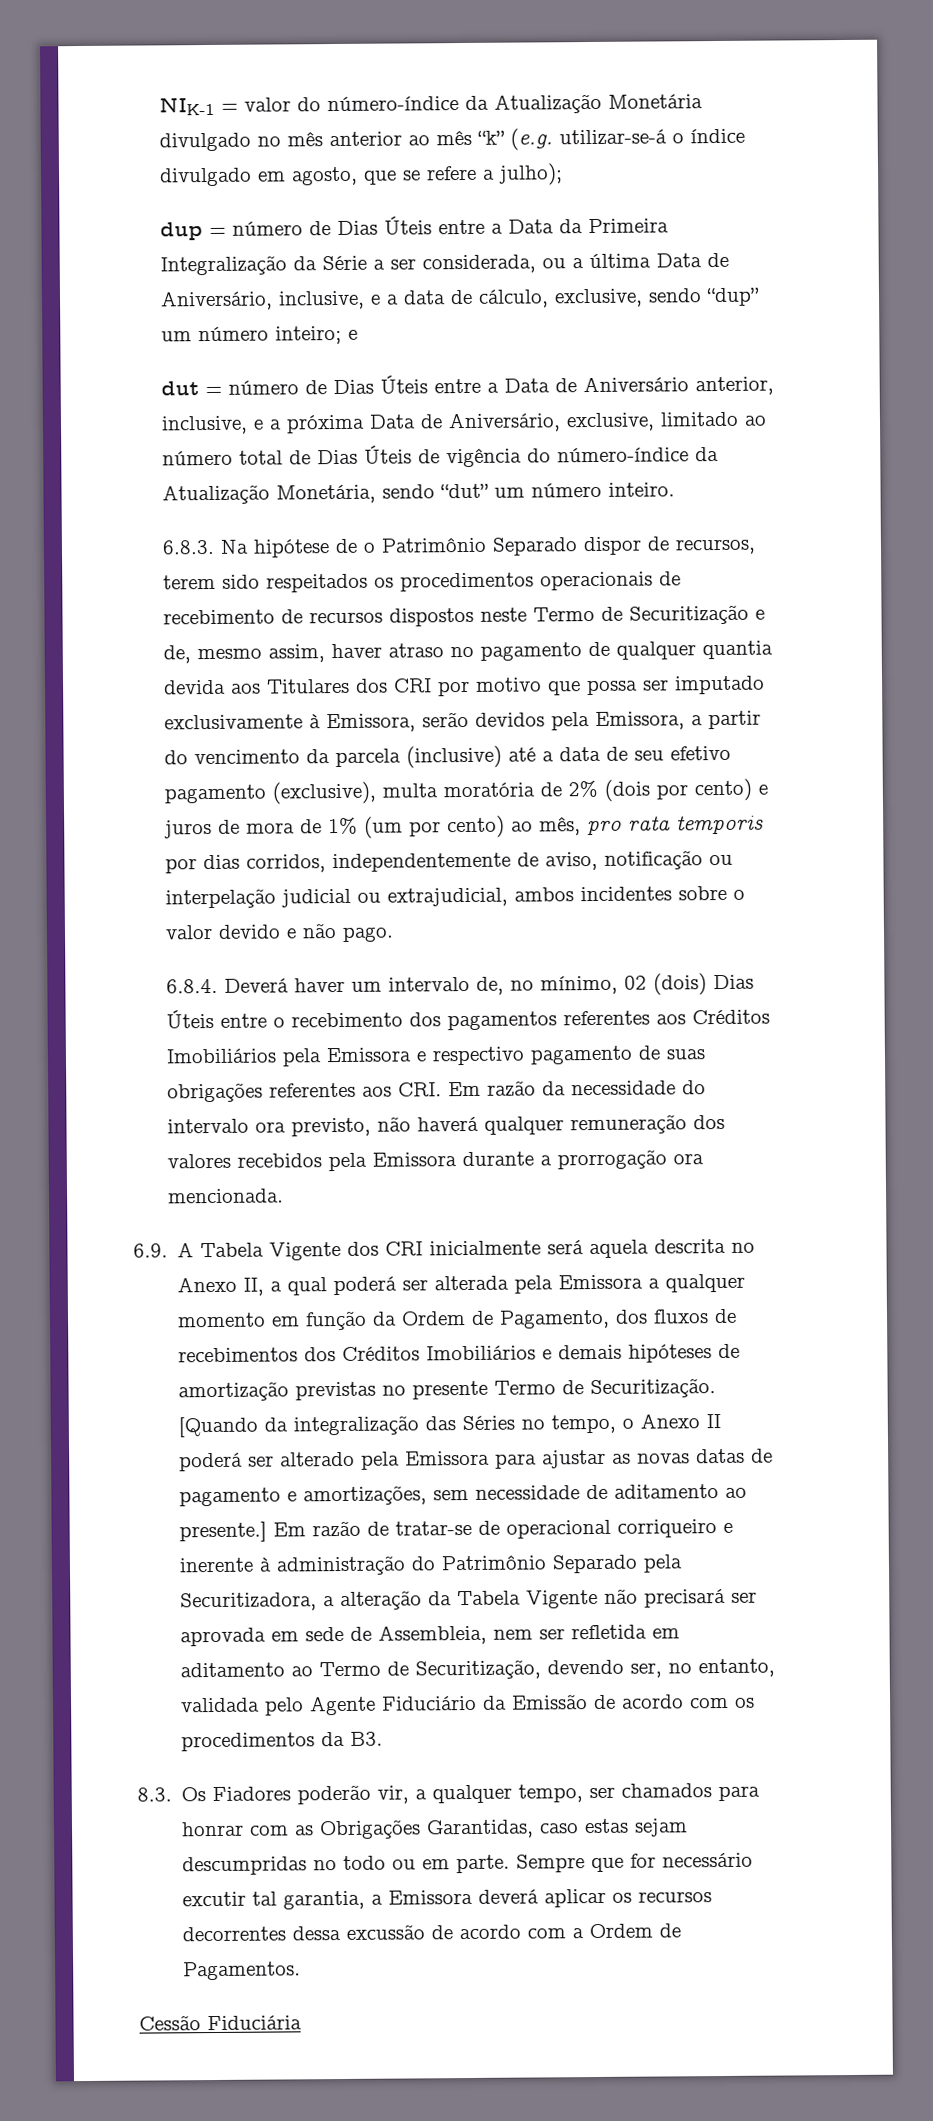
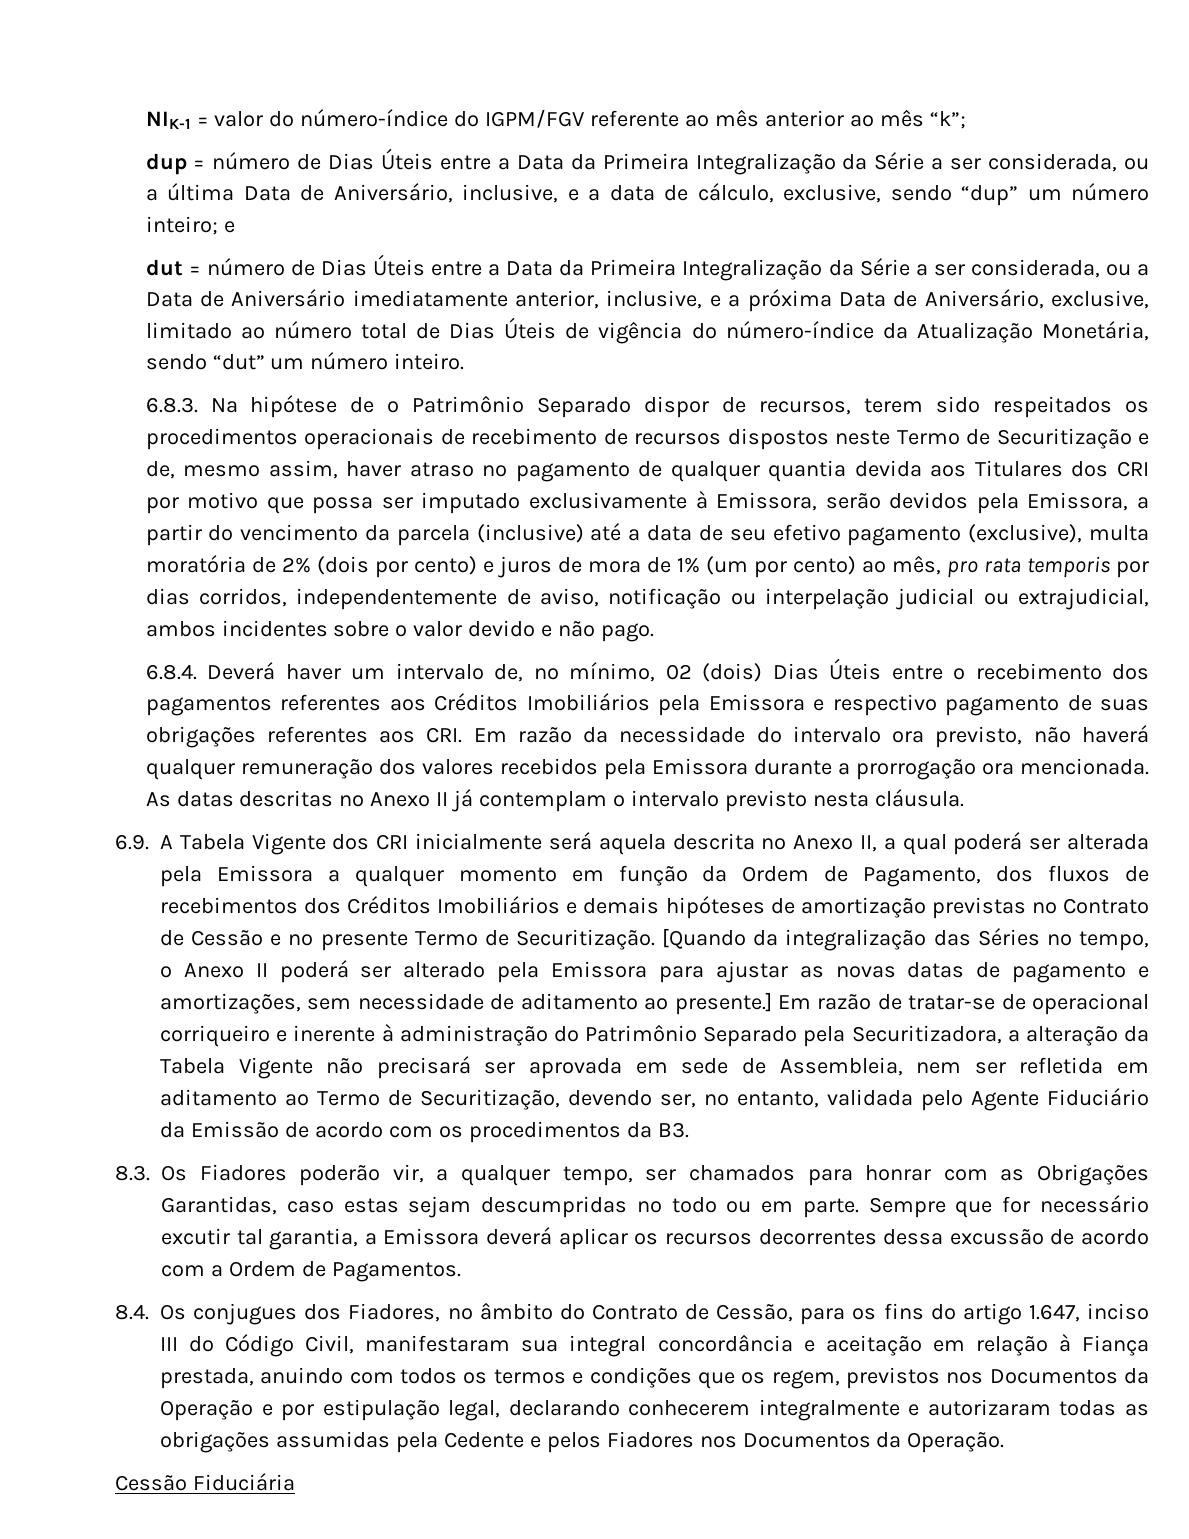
- NIK-1 = valor do número-índice da Atualização Monetária divulgado no mês anterior ao mês “k” (e.g. utilizar-se-á o índice divulgado em agosto, que se refere a julho);
+ NIK-1 = valor do número-índice do IGPM/FGV referente ao mês anterior ao mês “k”;
- dut = número de Dias Úteis entre a Data de Aniversário anterior, inclusive, e a próxima Data de Aniversário, exclusive, limitado ao número total de Dias Úteis de vigência do número-índice da Atualização Monetária, sendo “dut” um número inteiro.
+ dut = número de Dias Úteis entre a Data da Primeira Integralização da Série a ser considerada, ou a Data de Aniversário imediatamente anterior, inclusive, e a próxima Data de Aniversário, exclusive, limitado ao número total de Dias Úteis de vigência do número-índice da Atualização Monetária, sendo “dut” um número inteiro.
+ As datas descritas no Anexo II já contemplam o intervalo previsto nesta cláusula.
- 6.9. A Tabela Vigente dos CRI inicialmente será aquela descrita no Anexo II, a qual poderá ser alterada pela Emissora a qualquer momento em função da Ordem de Pagamento, dos fluxos de recebimentos dos Créditos Imobiliários e demais hipóteses de amortização previstas no presente Termo de Securitização.
+ 6.9. A Tabela Vigente dos CRI inicialmente será aquela descrita no Anexo II, a qual poderá ser alterada pela Emissora a qualquer momento em função da Ordem de Pagamento, dos fluxos de recebimentos dos Créditos Imobiliários e demais hipóteses de amortização previstas no Contrato de Cessão e no presente Termo de Securitização.
+ 8.4. Os conjugues dos Fiadores, no âmbito do Contrato de Cessão, para os fins do artigo 1.647, inciso III do Código Civil, manifestaram sua integral concordância e aceitação em relação à Fiança prestada, anuindo com todos os termos e condições que os regem, previstos nos Documentos da Operação e por estipulação legal, declarando conhecerem integralmente e autorizaram todas as obrigações assumidas pela Cedente e pelos Fiadores nos Documentos da Operação.

